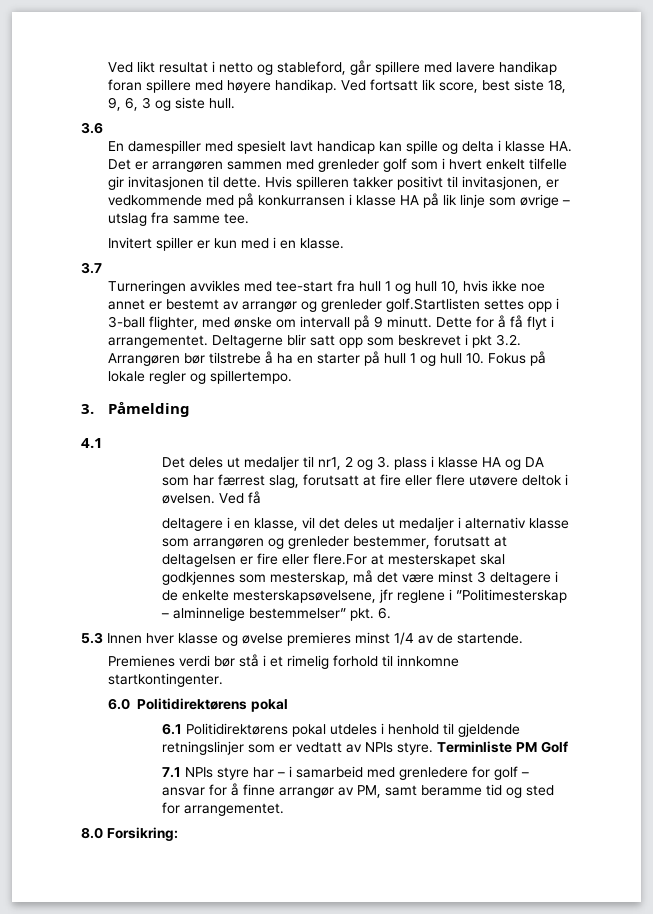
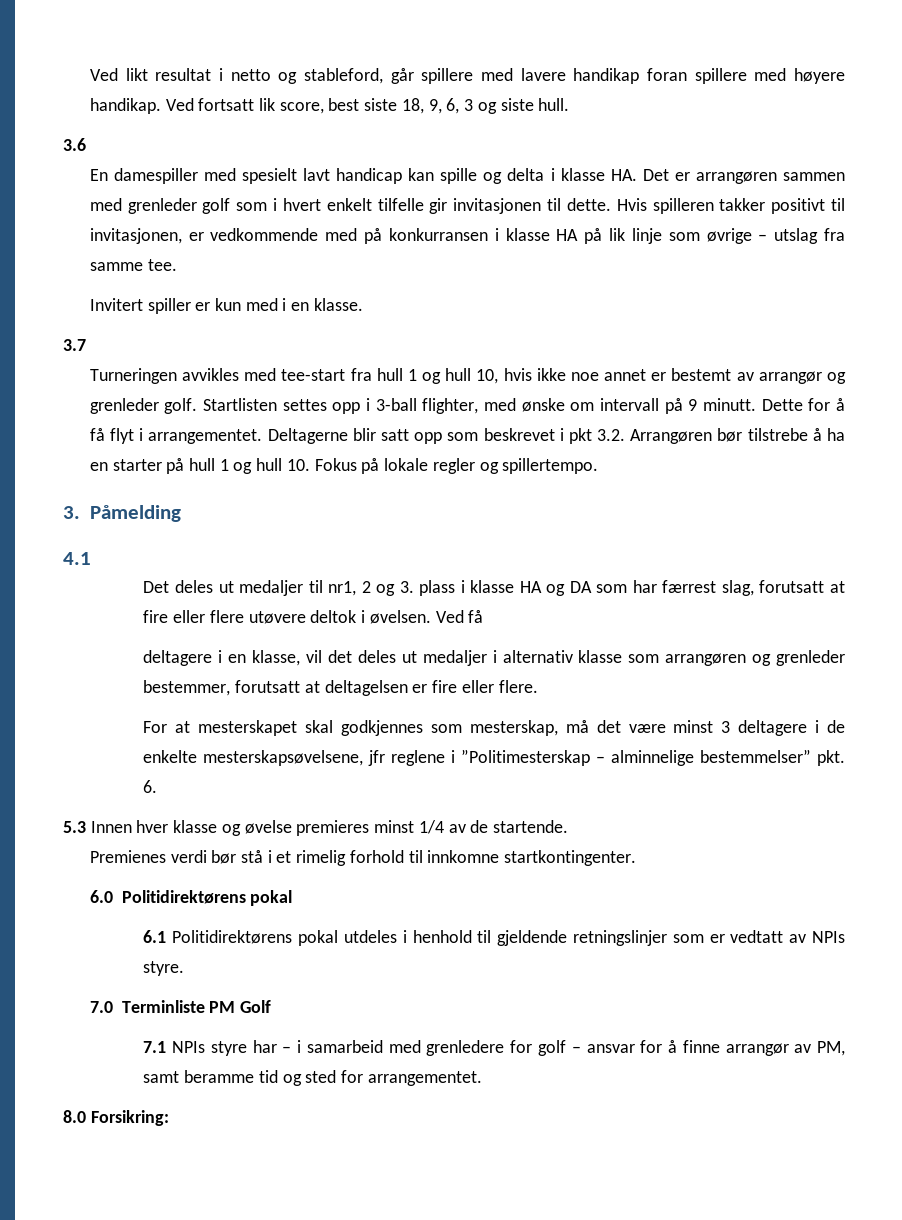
- Turneringen avvikles med tee-start fra hull 1 og hull 10, hvis ikke noe annet er bestemt av arrangør og grenleder golf.Startlisten settes opp i 3-ball flighter, med ønske om intervall på 9 minutt.
+ Turneringen avvikles med tee-start fra hull 1 og hull 10, hvis ikke noe annet er bestemt av arrangør og grenleder golf. Startlisten settes opp i 3-ball flighter, med ønske om intervall på 9 minutt.
- deltagere i en klasse, vil det deles ut medaljer i alternativ klasse som arrangøren og grenleder bestemmer, forutsatt at deltagelsen er fire eller flere.For at mesterskapet skal godkjennes som mesterskap, må det være minst 3 deltagere i de enkelte mesterskapsøvelsene, jfr reglene i ”Politimesterskap – alminnelige bestemmelser” pkt. 6.
+ deltagere i en klasse, vil det deles ut medaljer i alternativ klasse som arrangøren og grenleder bestemmer, forutsatt at deltagelsen er fire eller flere.
+ For at mesterskapet skal godkjennes som mesterskap, må det være minst 3 deltagere i de enkelte mesterskapsøvelsene, jfr reglene i ”Politimesterskap – alminnelige bestemmelser” pkt. 6.
- 6.1 Politidirektørens pokal utdeles i henhold til gjeldende retningslinjer som er vedtatt av NPIs styre. Terminliste PM Golf
+ 6.1 Politidirektørens pokal utdeles i henhold til gjeldende retningslinjer som er vedtatt av NPIs styre.
+ 7.0 Terminliste PM Golf

